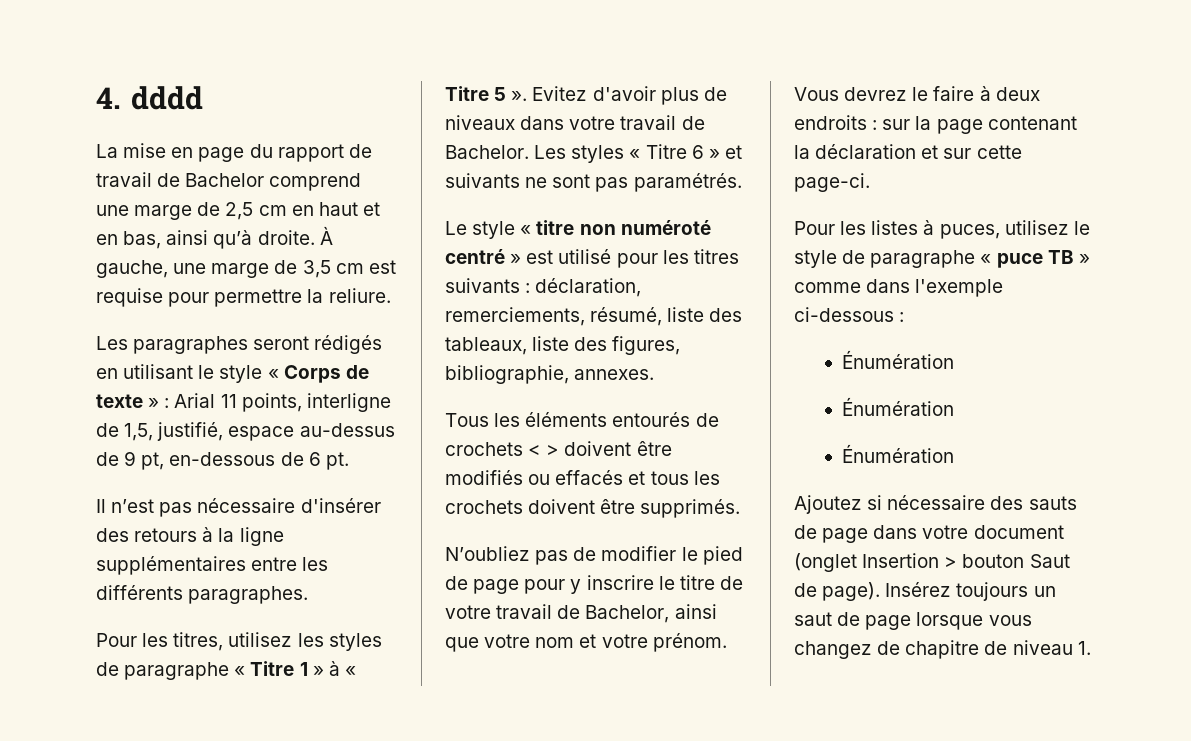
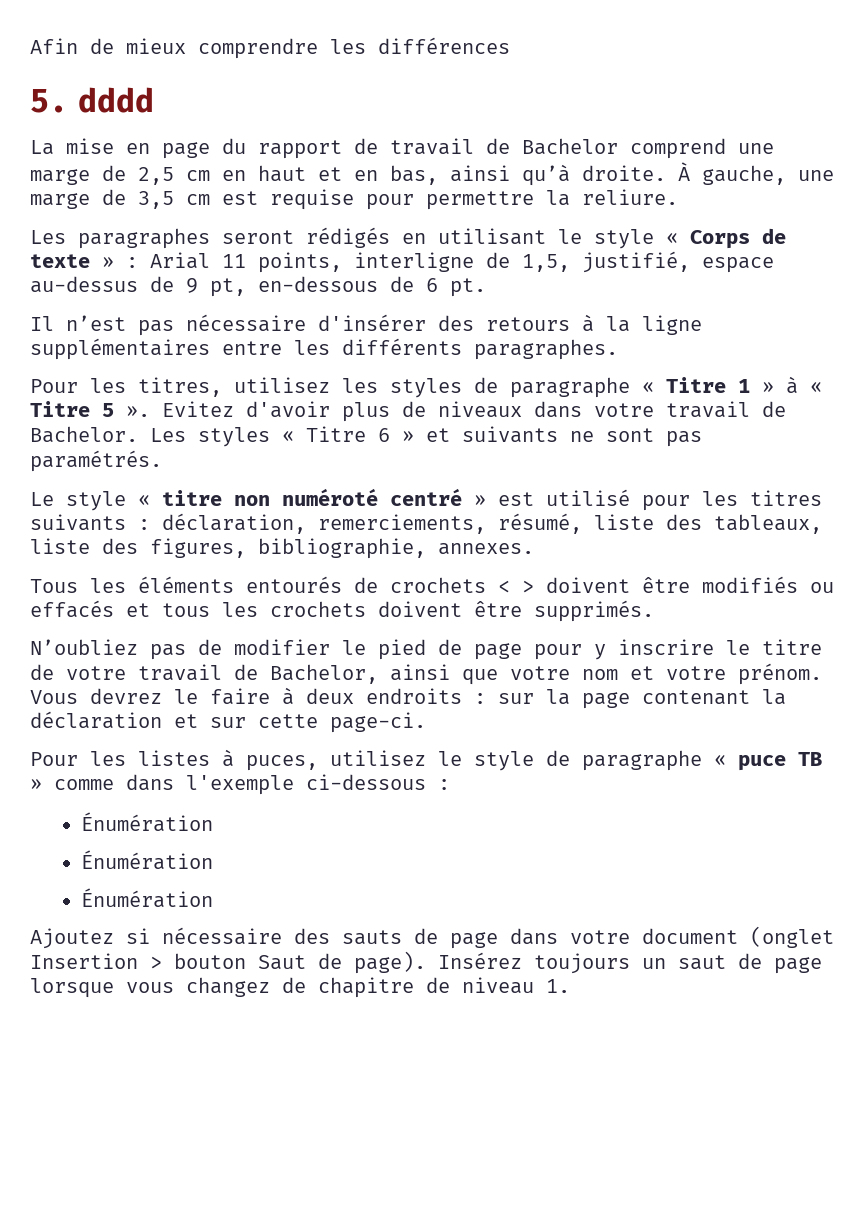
- 4. dddd
+ Afin de mieux comprendre les différences
+ 5. dddd

